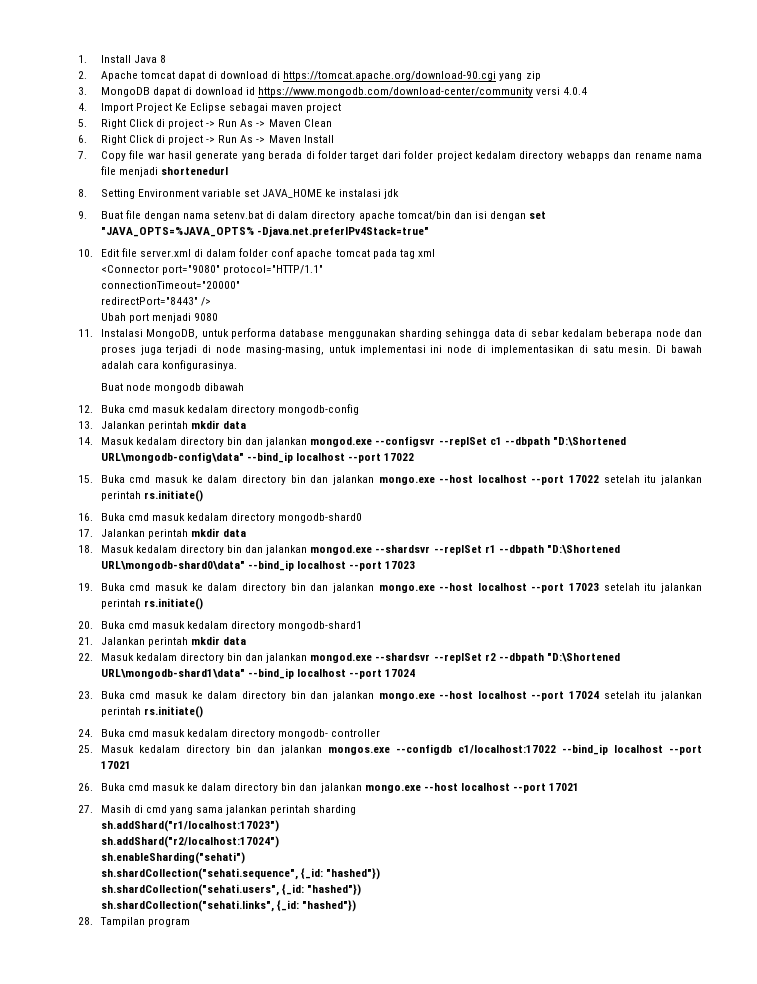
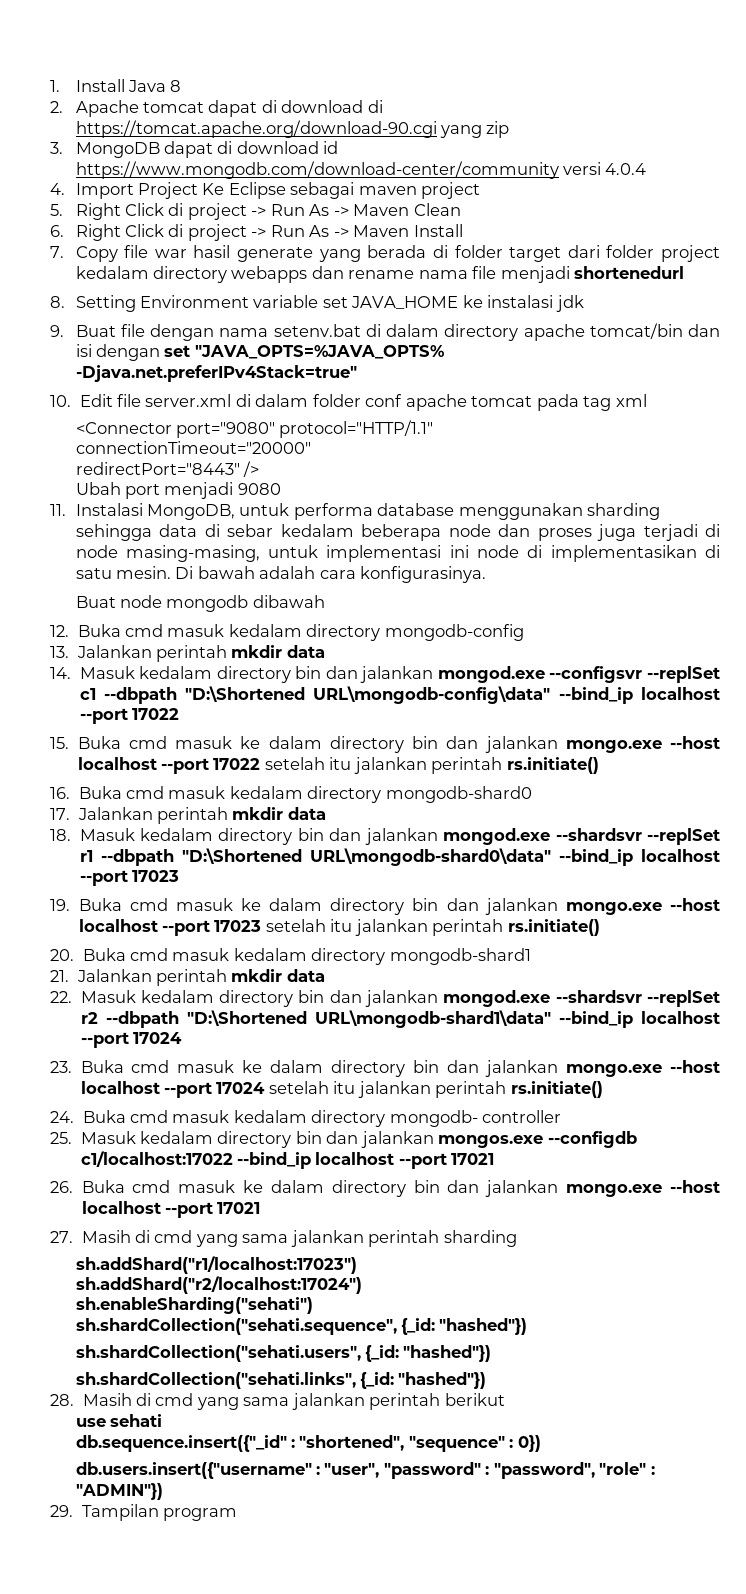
- 28. Tampilan program
+ 28. Masih di cmd yang sama jalankan perintah berikut
+ use sehati
+ db.sequence.insert({"_id" : "shortened", "sequence" : 0})
+ db.users.insert({"username" : "user", "password" : "password", "role" : "ADMIN"})
+ 29. Tampilan program

